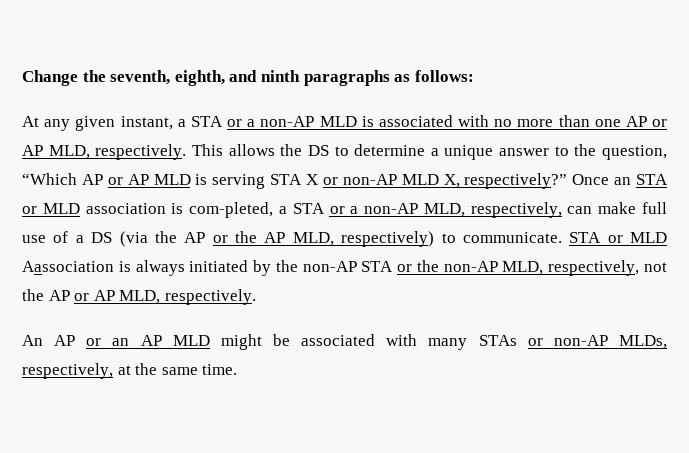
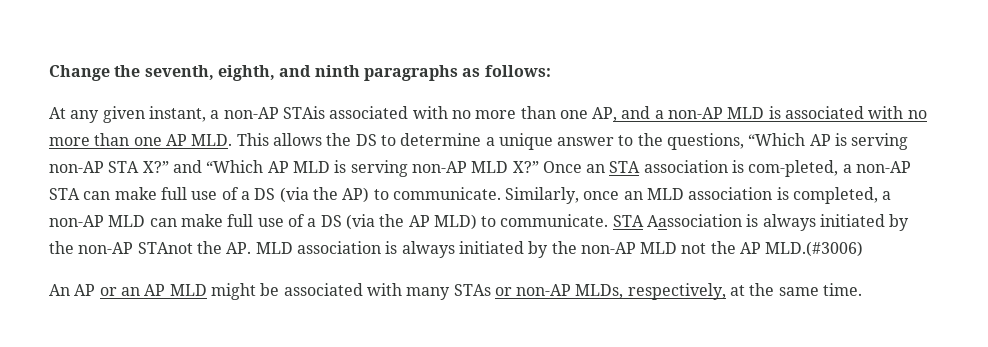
- At any given instant, a STA or a non-AP MLD is associated with no more than one AP or AP MLD, respectively. This allows the DS to determine a unique answer to the question, “Which AP or AP MLD is serving STA X or non-AP MLD X, respectively?”
+ At any given instant, a non-AP STAis associated with no more than one AP, and a non-AP MLD is associated with no more than one AP MLD. This allows the DS to determine a unique answer to the questions, “Which AP is serving non-AP STA X?” and “Which AP MLD is serving non-AP MLD X?”
- Once an STA or MLD association is com-pleted, a STA or a non-AP MLD, respectively, can make full use of a DS (via the AP or the AP MLD, respectively) to communicate.
+ Once an STA association is com-pleted, a non-AP STA can make full use of a DS (via the AP) to communicate. Similarly, once an MLD association is completed, a non-AP MLD can make full use of a DS (via the AP MLD) to communicate.
- STA or MLD Aassociation is always initiated by the non-AP STA or the non-AP MLD, respectively, not the AP or AP MLD, respectively.
+ STA Aassociation is always initiated by the non-AP STAnot the AP. MLD association is always initiated by the non-AP MLD not the AP MLD.(#3006)

